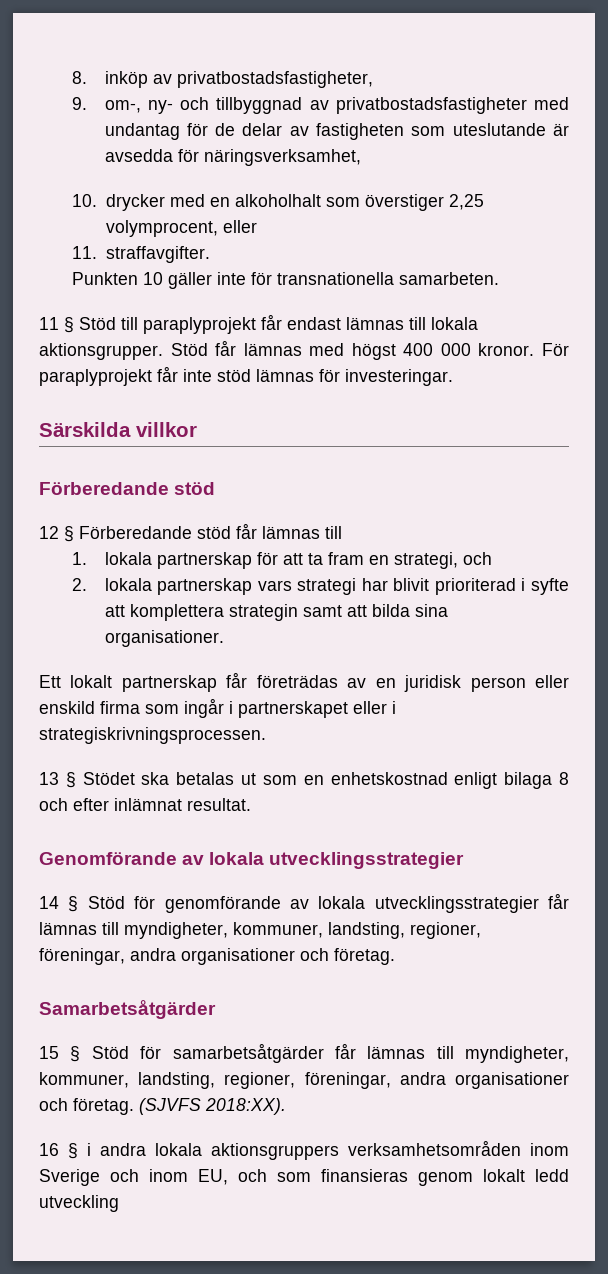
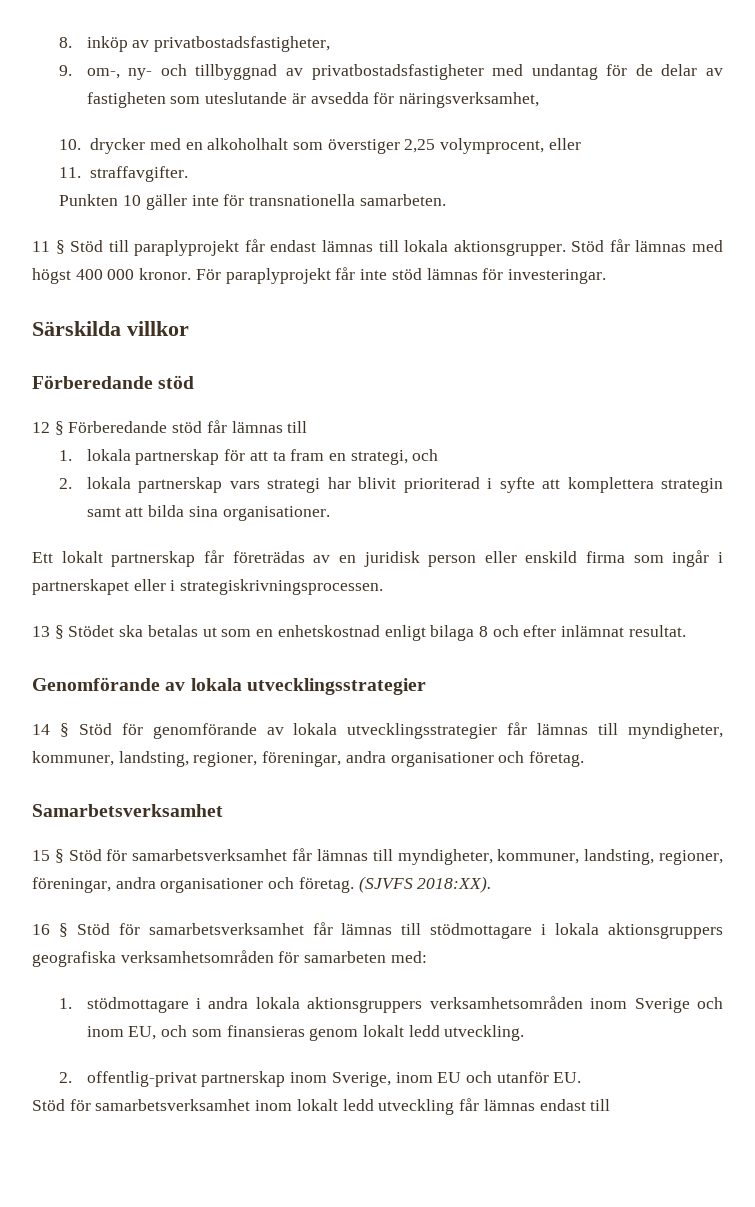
- Samarbetsåtgärder
+ Samarbetsverksamhet
- 15 § Stöd för samarbetsåtgärder får lämnas till myndigheter, kommuner, landsting, regioner, föreningar, andra organisationer och företag.
+ 15 § Stöd för samarbetsverksamhet får lämnas till myndigheter, kommuner, landsting, regioner, föreningar, andra organisationer och företag.
- 16 § i andra lokala aktionsgruppers verksamhetsområden inom Sverige och inom EU, och som finansieras genom lokalt ledd utveckling
+ 16 § Stöd för samarbetsverksamhet får lämnas till stödmottagare i lokala aktionsgruppers geografiska verksamhetsområden för samarbeten med:
+ 1. stödmottagare i andra lokala aktionsgruppers verksamhetsområden inom Sverige och inom EU, och som finansieras genom lokalt ledd utveckling.
+ 2. offentlig-privat partnerskap inom Sverige, inom EU och utanför EU.
+ Stöd för samarbetsverksamhet inom lokalt ledd utveckling får lämnas endast till

